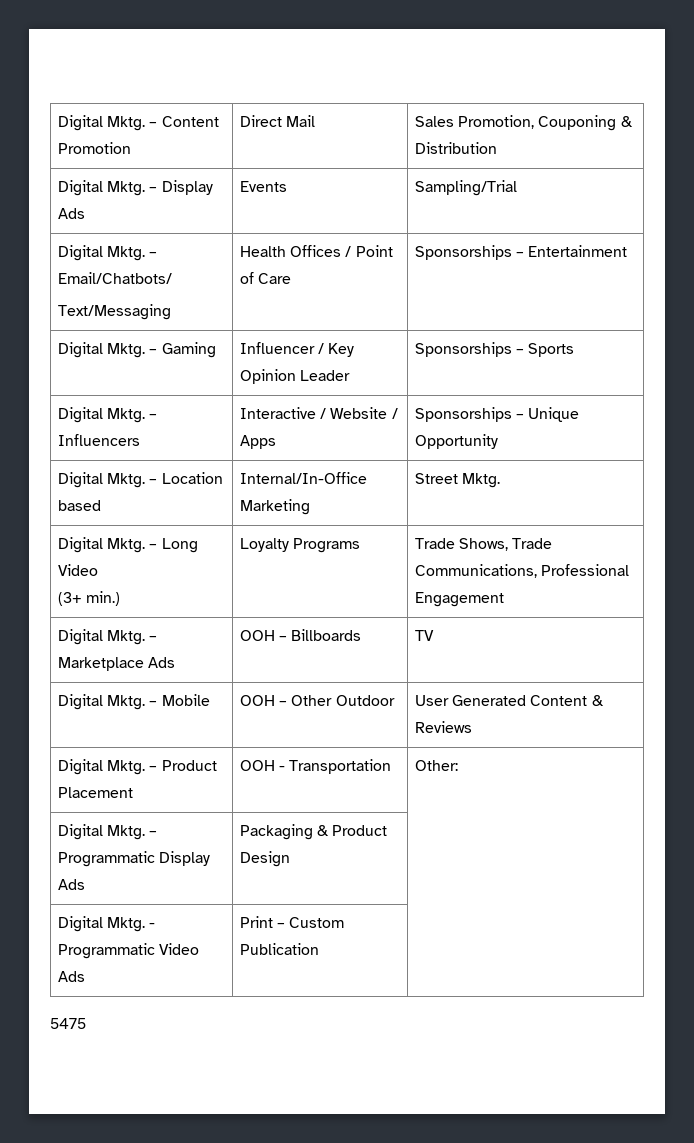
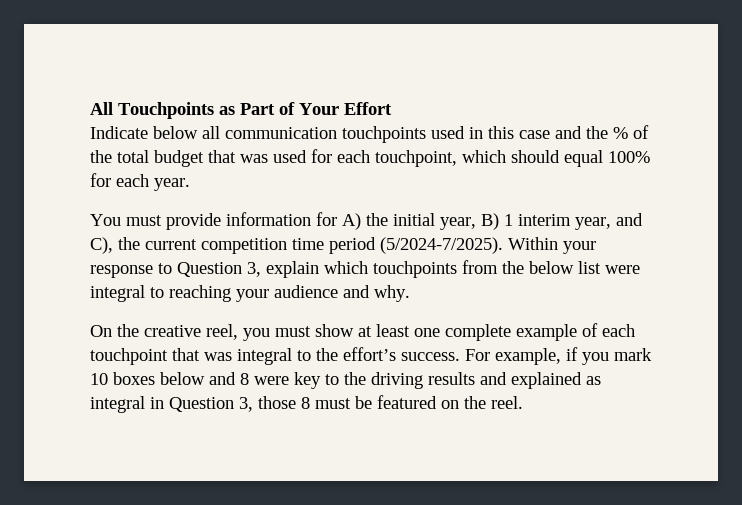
- Digital Mktg. – Content Promotion | Direct Mail | Sales Promotion, Couponing & Distribution
- Digital Mktg. – Display Ads | Events | Sampling/Trial
- Digital Mktg. – Email/Chatbots/
- Text/Messaging | Health Offices / Point of Care | Sponsorships – Entertainment
- Digital Mktg. – Gaming | Influencer / Key Opinion Leader | Sponsorships – Sports
- Digital Mktg. – Influencers | Interactive / Website / Apps | Sponsorships – Unique Opportunity
- Digital Mktg. – Location based | Internal/In-Office Marketing | Street Mktg.
- Digital Mktg. – Long Video
- (3+ min.) | Loyalty Programs | Trade Shows, Trade Communications, Professional Engagement
- Digital Mktg. – Marketplace Ads | OOH – Billboards | TV
- Digital Mktg. – Mobile | OOH – Other Outdoor | User Generated Content & Reviews
- Digital Mktg. – Product Placement | OOH - Transportation | Other:
- Digital Mktg. – Programmatic Display Ads | Packaging & Product Design |
- Digital Mktg. - Programmatic Video Ads | Print – Custom Publication |
- 5475
+ All Touchpoints as Part of Your Effort
+ Indicate below all communication touchpoints used in this case and the % of the total budget that was used for each touchpoint, which should equal 100% for each year.
+ You must provide information for A) the initial year, B) 1 interim year, and C), the current competition time period (5/2024-7/2025). Within your response to Question 3, explain which touchpoints from the below list were integral to reaching your audience and why.
+ On the creative reel, you must show at least one complete example of each touchpoint that was integral to the effort’s success. For example, if you mark 10 boxes below and 8 were key to the driving results and explained as integral in Question 3, those 8 must be featured on the reel.

